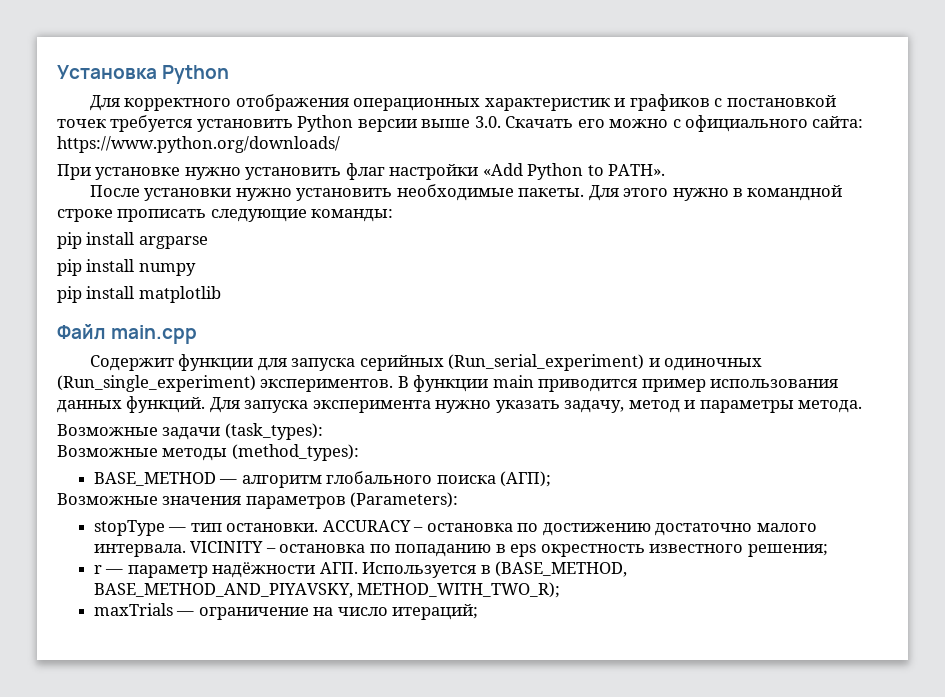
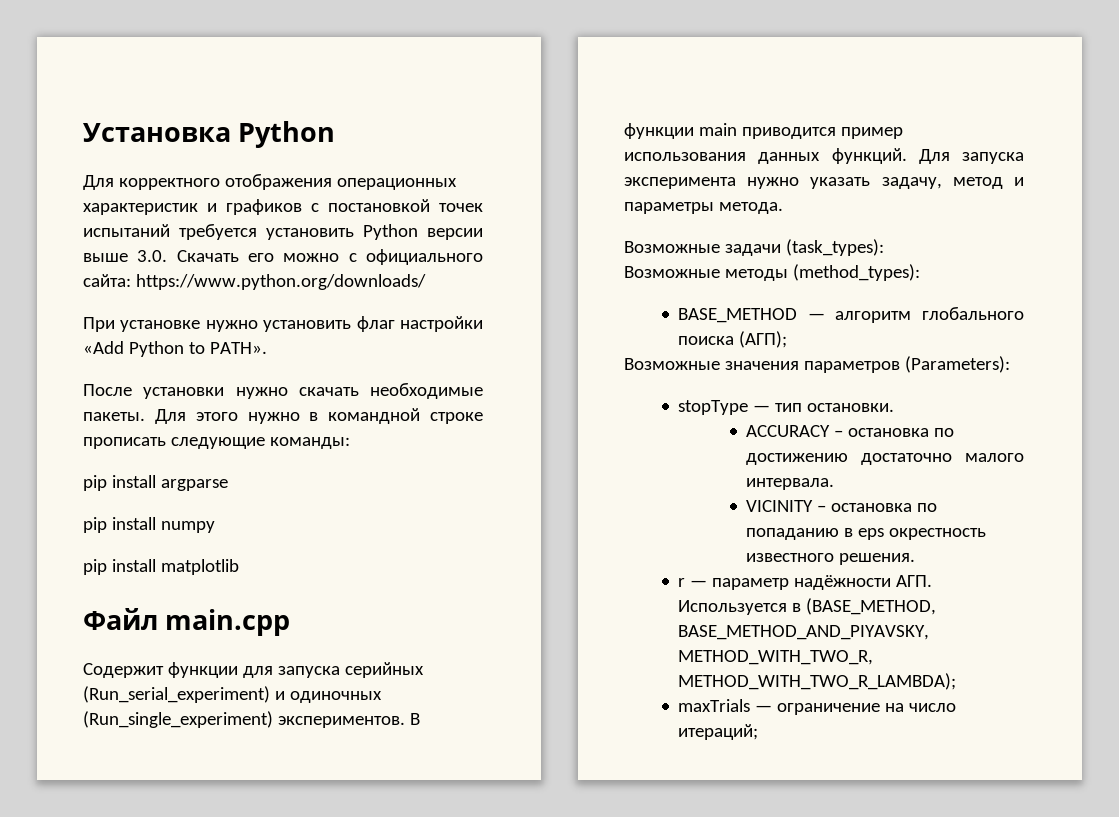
- Для корректного отображения операционных характеристик и графиков с постановкой точек требуется установить Python версии выше 3.0. Скачать его можно с официального сайта: https://www.python.org/downloads/
+ Для корректного отображения операционных характеристик и графиков с постановкой точек испытаний требуется установить Python версии выше 3.0. Скачать его можно с официального сайта: https://www.python.org/downloads/
- После установки нужно установить необходимые пакеты.
+ После установки нужно скачать необходимые пакеты.
- stopType — тип остановки. ACCURACY – остановка по достижению достаточно малого интервала. VICINITY – остановка по попаданию в eps окрестность известного решения;
+ stopType — тип остановки.
+ ACCURACY – остановка по достижению достаточно малого интервала.
+ VICINITY – остановка по попаданию в eps окрестность известного решения.
- r — параметр надёжности АГП. Используется в (BASE_METHOD, BASE_METHOD_AND_PIYAVSKY, METHOD_WITH_TWO_R);
+ r — параметр надёжности АГП. Используется в (BASE_METHOD, BASE_METHOD_AND_PIYAVSKY, METHOD_WITH_TWO_R, METHOD_WITH_TWO_R_LAMBDA);

